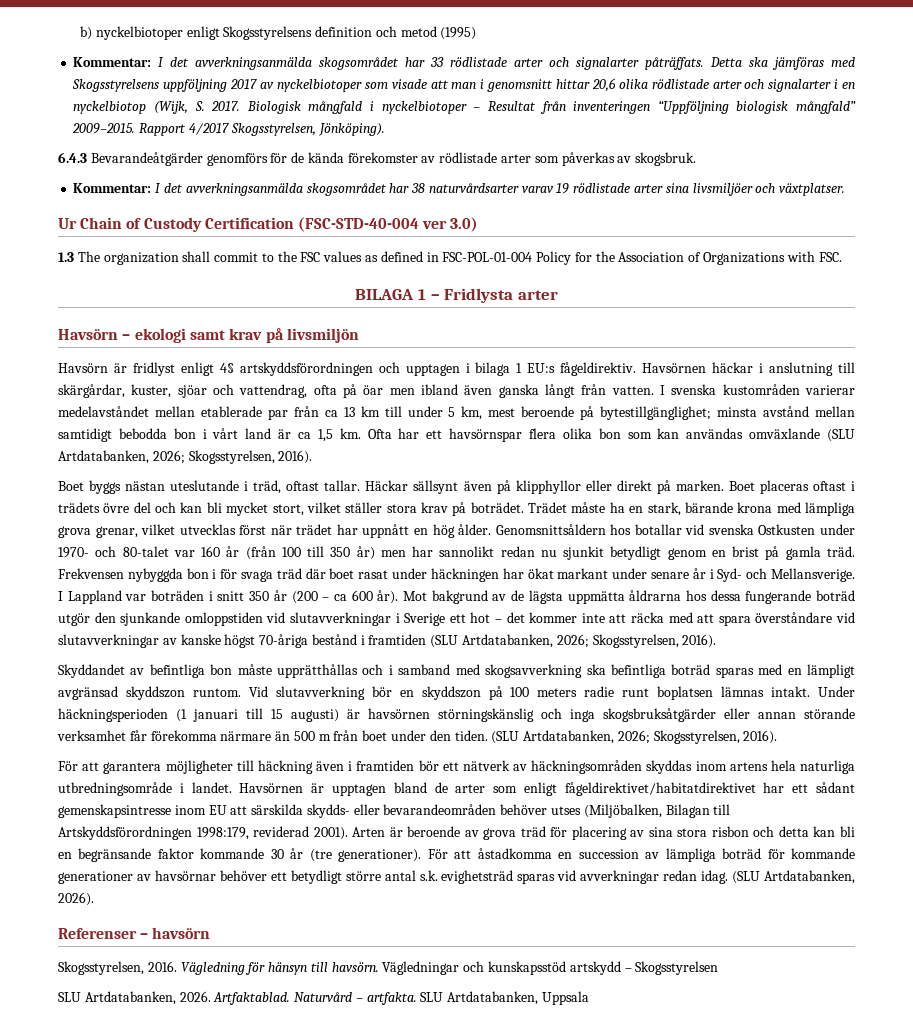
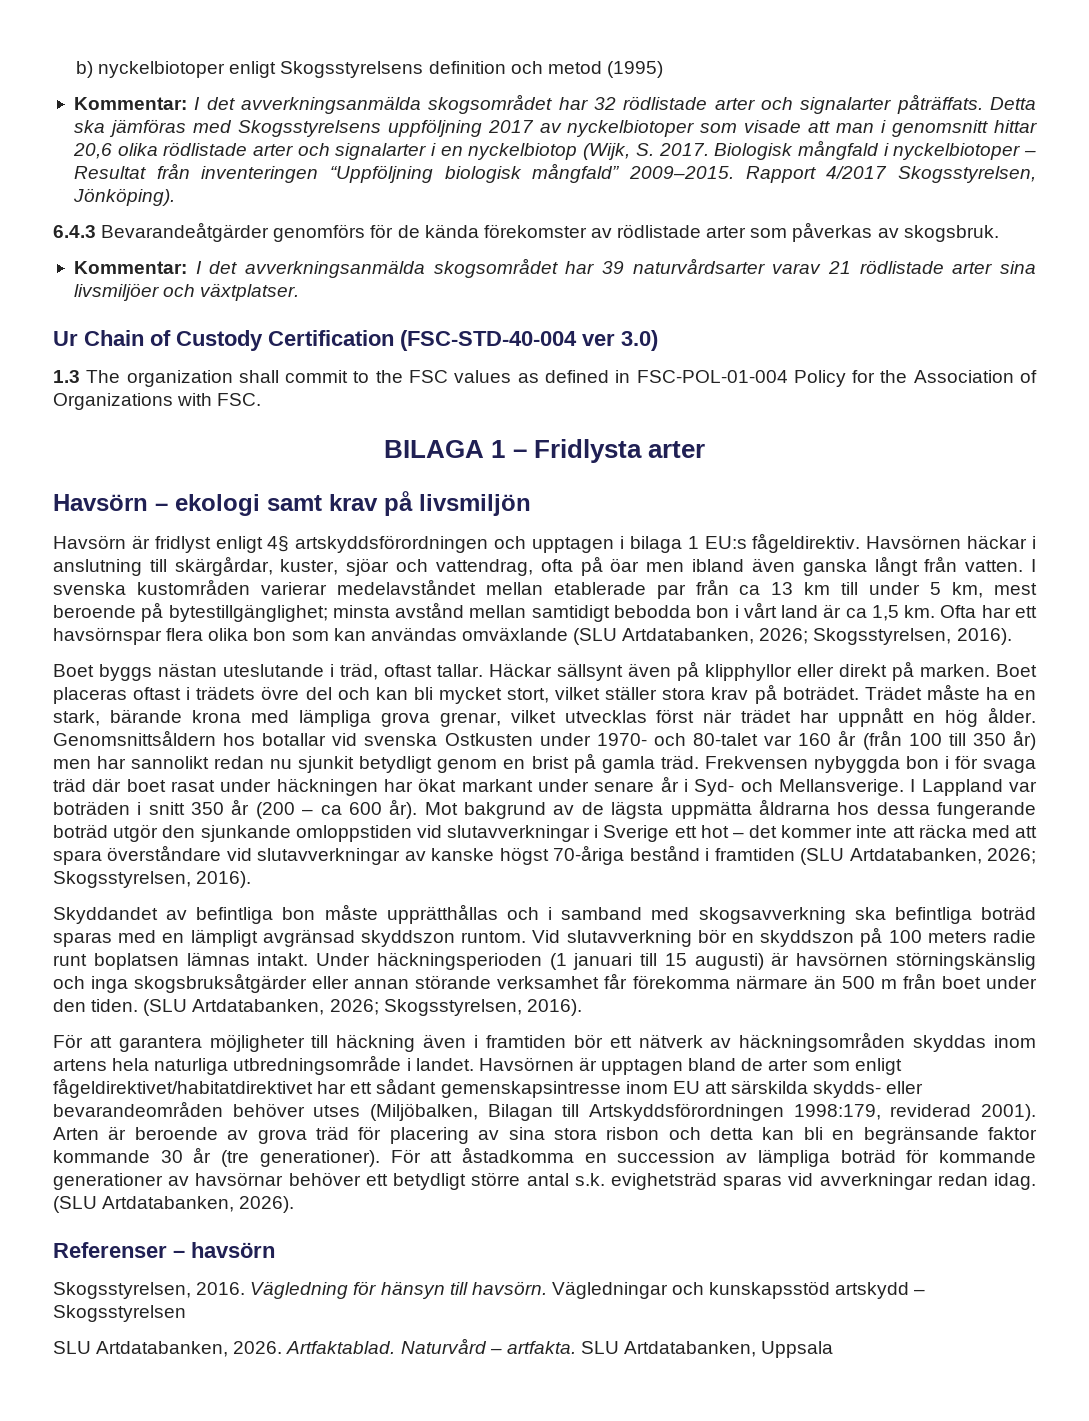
- Kommentar: I det avverkningsanmälda skogsområdet har 33 rödlistade arter och signalarter påträffats.
+ Kommentar: I det avverkningsanmälda skogsområdet har 32 rödlistade arter och signalarter påträffats.
- Kommentar: I det avverkningsanmälda skogsområdet har 38 naturvårdsarter varav 19 rödlistade arter sina livsmiljöer och växtplatser.
+ Kommentar: I det avverkningsanmälda skogsområdet har 39 naturvårdsarter varav 21 rödlistade arter sina livsmiljöer och växtplatser.

